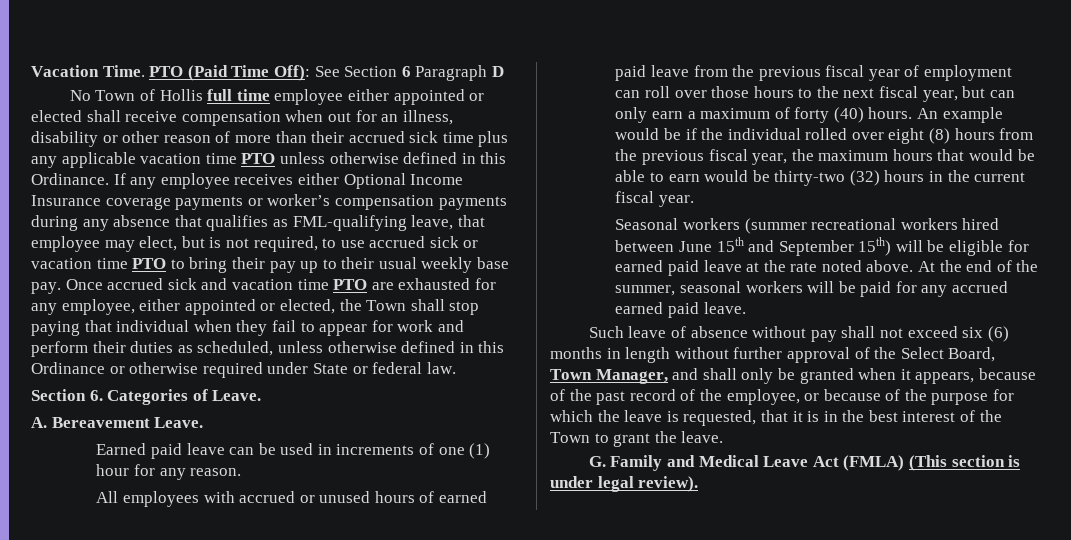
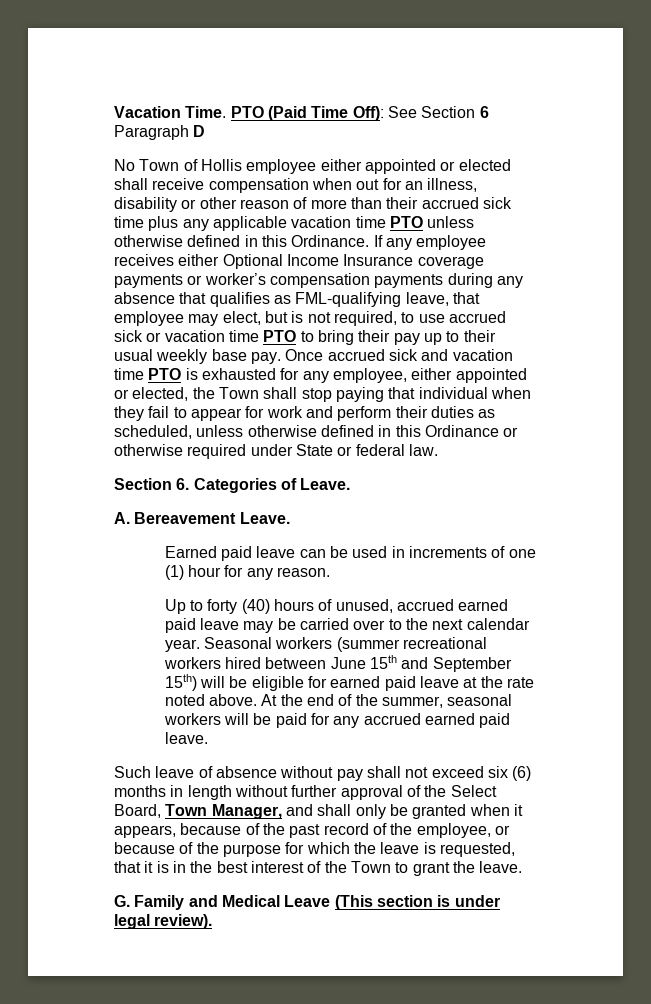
- No Town of Hollis full time employee either appointed or elected shall receive compensation when out for an illness, disability or other reason of more than their accrued sick time plus any applicable vacation time PTO unless otherwise defined in this Ordinance.
+ No Town of Hollis employee either appointed or elected shall receive compensation when out for an illness, disability or other reason of more than their accrued sick time plus any applicable vacation time PTO unless otherwise defined in this Ordinance.
- Once accrued sick and vacation time PTO are exhausted for any employee, either appointed or elected, the Town shall stop paying that individual when they fail to appear for work and perform their duties as scheduled, unless otherwise defined in this Ordinance or otherwise required under State or federal law.
+ Once accrued sick and vacation time PTO is exhausted for any employee, either appointed or elected, the Town shall stop paying that individual when they fail to appear for work and perform their duties as scheduled, unless otherwise defined in this Ordinance or otherwise required under State or federal law.
- All employees with accrued or unused hours of earned paid leave from the previous fiscal year of employment can roll over those hours to the next fiscal year, but can only earn a maximum of forty (40) hours. An example would be if the individual rolled over eight (8) hours from the previous fiscal year, the maximum hours that would be able to earn would be thirty-two (32) hours in the current fiscal year.
- Seasonal workers (summer recreational workers hired between June 15th and September 15th) will be eligible for earned paid leave at the rate noted above.
+ Up to forty (40) hours of unused, accrued earned paid leave may be carried over to the next calendar year. Seasonal workers (summer recreational workers hired between June 15th and September 15th) will be eligible for earned paid leave at the rate noted above.
- G. Family and Medical Leave Act (FMLA) (This section is under legal review).
+ G. Family and Medical Leave (This section is under legal review).

